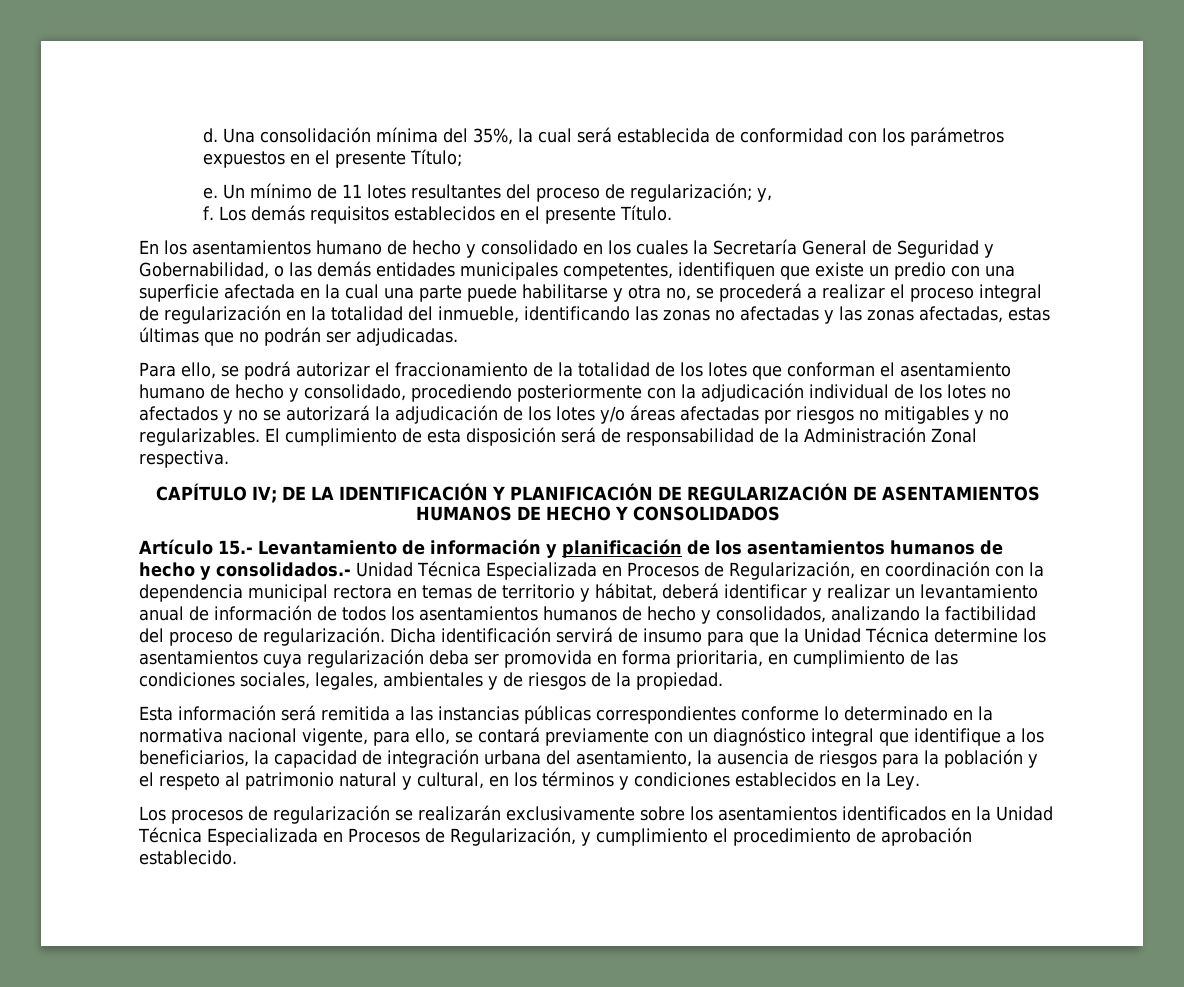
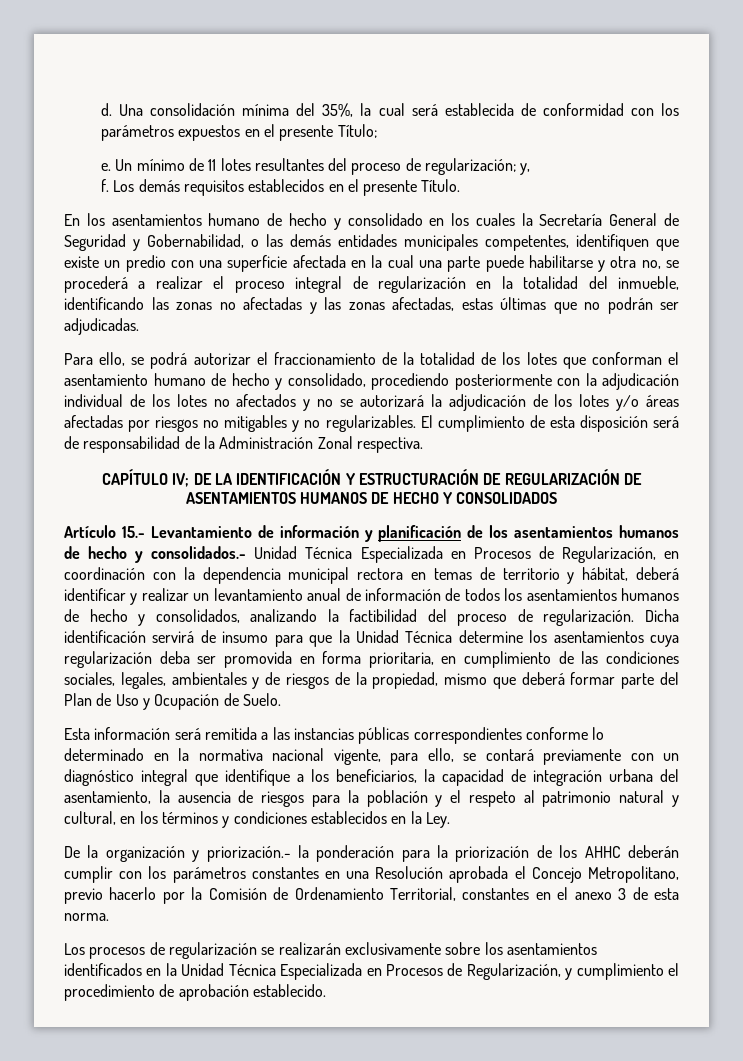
- CAPÍTULO IV; DE LA IDENTIFICACIÓN Y PLANIFICACIÓN DE REGULARIZACIÓN DE ASENTAMIENTOS HUMANOS DE HECHO Y CONSOLIDADOS
+ CAPÍTULO IV; DE LA IDENTIFICACIÓN Y ESTRUCTURACIÓN DE REGULARIZACIÓN DE ASENTAMIENTOS HUMANOS DE HECHO Y CONSOLIDADOS
- Dicha identificación servirá de insumo para que la Unidad Técnica determine los asentamientos cuya regularización deba ser promovida en forma prioritaria, en cumplimiento de las condiciones sociales, legales, ambientales y de riesgos de la propiedad.
+ Dicha identificación servirá de insumo para que la Unidad Técnica determine los asentamientos cuya regularización deba ser promovida en forma prioritaria, en cumplimiento de las condiciones sociales, legales, ambientales y de riesgos de la propiedad, mismo que deberá formar parte del Plan de Uso y Ocupación de Suelo.
+ De la organización y priorización.- la ponderación para la priorización de los AHHC deberán cumplir con los parámetros constantes en una Resolución aprobada el Concejo Metropolitano, previo hacerlo por la Comisión de Ordenamiento Territorial, constantes en el anexo 3 de esta norma.

